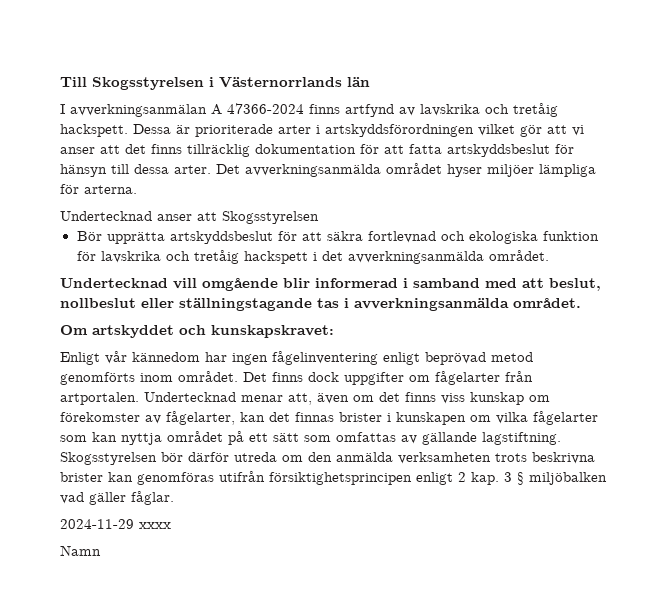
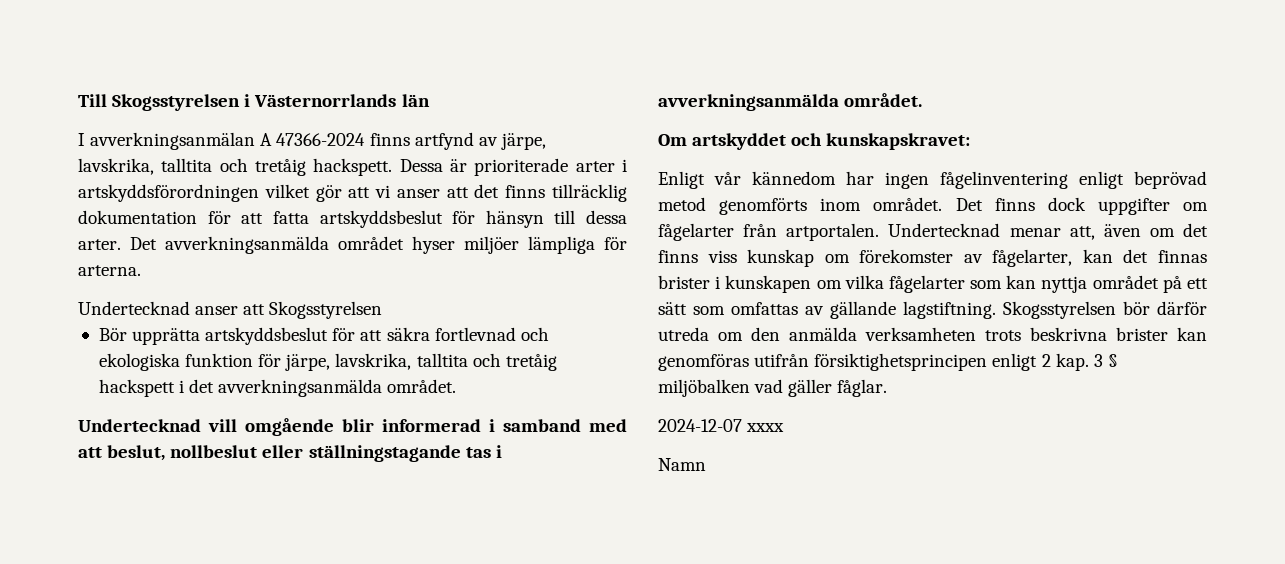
- I avverkningsanmälan A 47366-2024 finns artfynd av lavskrika och tretåig hackspett.
+ I avverkningsanmälan A 47366-2024 finns artfynd av järpe, lavskrika, talltita och tretåig hackspett.
- Bör upprätta artskyddsbeslut för att säkra fortlevnad och ekologiska funktion för lavskrika och tretåig hackspett i det avverkningsanmälda området.
+ Bör upprätta artskyddsbeslut för att säkra fortlevnad och ekologiska funktion för järpe, lavskrika, talltita och tretåig hackspett i det avverkningsanmälda området.
- 2024-11-29 xxxx
+ 2024-12-07 xxxx

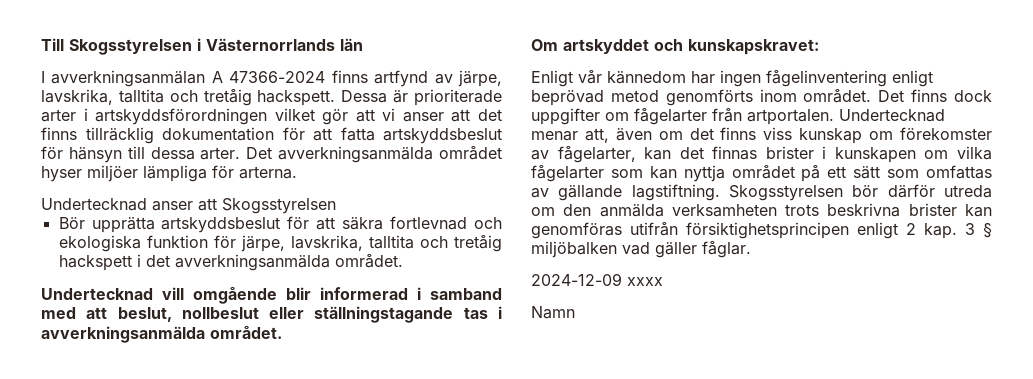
- 2024-12-07 xxxx
+ 2024-12-09 xxxx

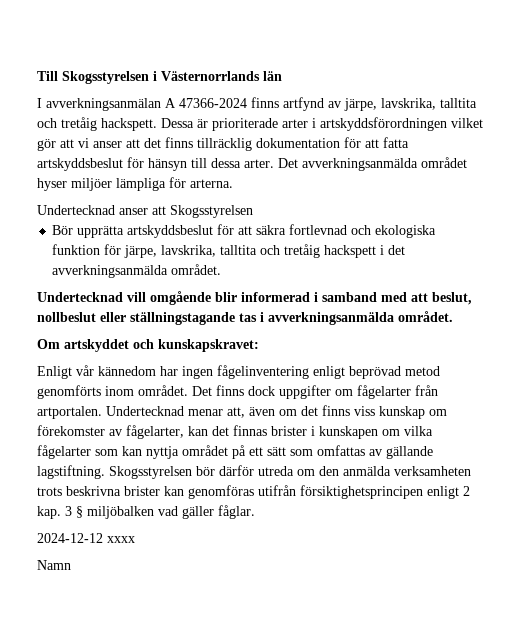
- 2024-12-09 xxxx
+ 2024-12-12 xxxx

